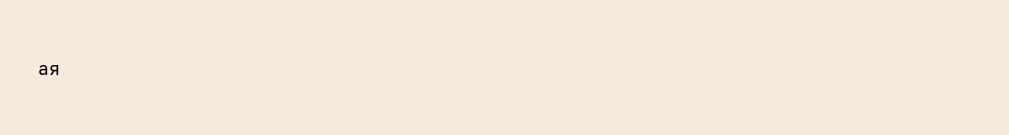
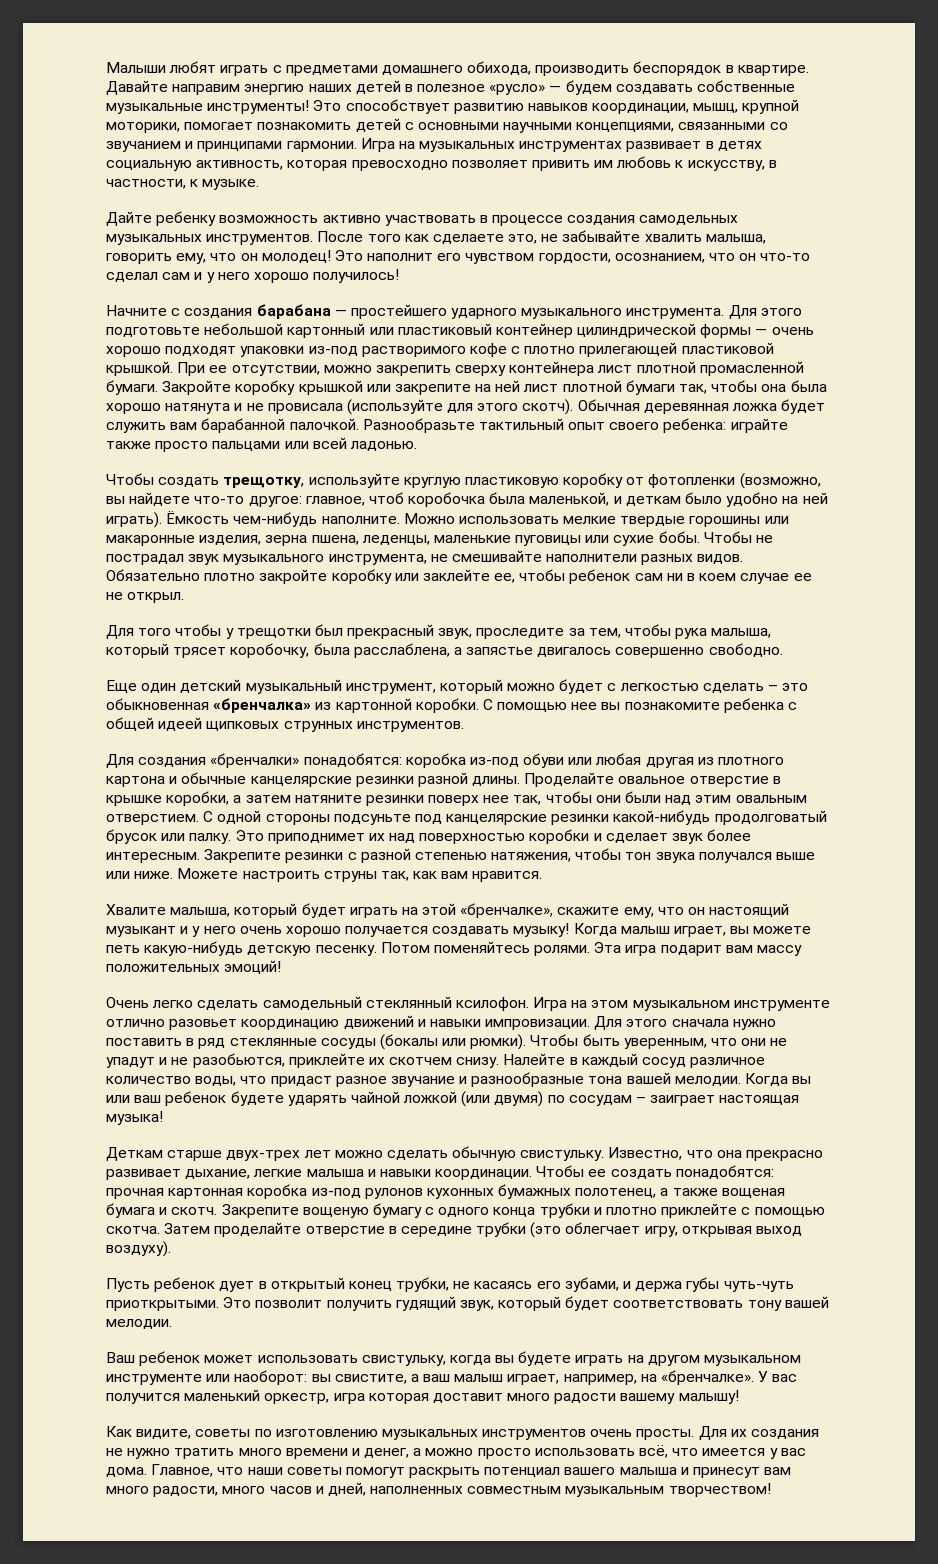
- ая
+ Малыши любят играть с предметами домашнего обихода, производить беспорядок в квартире. Давайте направим энергию наших детей в полезное «русло» — будем создавать собственные музыкальные инструменты! Это способствует развитию навыков координации, мышц, крупной моторики, помогает познакомить детей с основными научными концепциями, связанными со звучанием и принципами гармонии. Игра на музыкальных инструментах развивает в детях социальную активность, которая превосходно позволяет привить им любовь к искусству, в частности, к музыке.
+ Дайте ребенку возможность активно участвовать в процессе создания самодельных музыкальных инструментов. После того как сделаете это, не забывайте хвалить малыша, говорить ему, что он молодец! Это наполнит его чувством гордости, осознанием, что он что-то сделал сам и у него хорошо получилось!
+ Начните с создания барабана — простейшего ударного музыкального инструмента. Для этого подготовьте небольшой картонный или пластиковый контейнер цилиндрической формы — очень хорошо подходят упаковки из-под растворимого кофе с плотно прилегающей пластиковой крышкой. При ее отсутствии, можно закрепить сверху контейнера лист плотной промасленной бумаги. Закройте коробку крышкой или закрепите на ней лист плотной бумаги так, чтобы она была хорошо натянута и не провисала (используйте для этого скотч). Обычная деревянная ложка будет служить вам барабанной палочкой. Разнообразьте тактильный опыт своего ребенка: играйте также просто пальцами или всей ладонью.
+ Чтобы создать трещотку, используйте круглую пластиковую коробку от фотопленки (возможно, вы найдете что-то другое: главное, чтоб коробочка была маленькой, и деткам было удобно на ней играть). Ёмкость чем-нибудь наполните. Можно использовать мелкие твердые горошины или макаронные изделия, зерна пшена, леденцы, маленькие пуговицы или сухие бобы. Чтобы не пострадал звук музыкального инструмента, не смешивайте наполнители разных видов. Обязательно плотно закройте коробку или заклейте ее, чтобы ребенок сам ни в коем случае ее не открыл.
+ Для того чтобы у трещотки был прекрасный звук, проследите за тем, чтобы рука малыша, который трясет коробочку, была расслаблена, а запястье двигалось совершенно свободно.
+ Еще один детский музыкальный инструмент, который можно будет с легкостью сделать – это обыкновенная «бренчалка» из картонной коробки. С помощью нее вы познакомите ребенка с общей идеей щипковых струнных инструментов.
+ Для создания «бренчалки» понадобятся: коробка из-под обуви или любая другая из плотного картона и обычные канцелярские резинки разной длины. Проделайте овальное отверстие в крышке коробки, а затем натяните резинки поверх нее так, чтобы они были над этим овальным отверстием. С одной стороны подсуньте под канцелярские резинки какой-нибудь продолговатый брусок или палку. Это приподнимет их над поверхностью коробки и сделает звук более интересным. Закрепите резинки с разной степенью натяжения, чтобы тон звука получался выше или ниже. Можете настроить струны так, как вам нравится.
+ Хвалите малыша, который будет играть на этой «бренчалке», скажите ему, что он настоящий музыкант и у него очень хорошо получается создавать музыку! Когда малыш играет, вы можете петь какую-нибудь детскую песенку. Потом поменяйтесь ролями. Эта игра подарит вам массу положительных эмоций!
+ Очень легко сделать самодельный стеклянный ксилофон. Игра на этом музыкальном инструменте отлично разовьет координацию движений и навыки импровизации. Для этого сначала нужно поставить в ряд стеклянные сосуды (бокалы или рюмки). Чтобы быть уверенным, что они не упадут и не разобьются, приклейте их скотчем снизу. Налейте в каждый сосуд различное количество воды, что придаст разное звучание и разнообразные тона вашей мелодии. Когда вы или ваш ребенок будете ударять чайной ложкой (или двумя) по сосудам – заиграет настоящая музыка!
+ Деткам старше двух-трех лет можно сделать обычную свистульку. Известно, что она прекрасно развивает дыхание, легкие малыша и навыки координации. Чтобы ее создать понадобятся: прочная картонная коробка из-под рулонов кухонных бумажных полотенец, а также вощеная бумага и скотч. Закрепите вощеную бумагу с одного конца трубки и плотно приклейте с помощью скотча. Затем проделайте отверстие в середине трубки (это облегчает игру, открывая выход воздуху).
+ Пусть ребенок дует в открытый конец трубки, не касаясь его зубами, и держа губы чуть-чуть приоткрытыми. Это позволит получить гудящий звук, который будет соответствовать тону вашей мелодии.
+ Ваш ребенок может использовать свистульку, когда вы будете играть на другом музыкальном инструменте или наоборот: вы свистите, а ваш малыш играет, например, на «бренчалке». У вас получится маленький оркестр, игра которая доставит много радости вашему малышу!
+ Как видите, советы по изготовлению музыкальных инструментов очень просты. Для их создания не нужно тратить много времени и денег, а можно просто использовать всё, что имеется у вас дома. Главное, что наши советы помогут раскрыть потенциал вашего малыша и принесут вам много радости, много часов и дней, наполненных совместным музыкальным творчеством!

